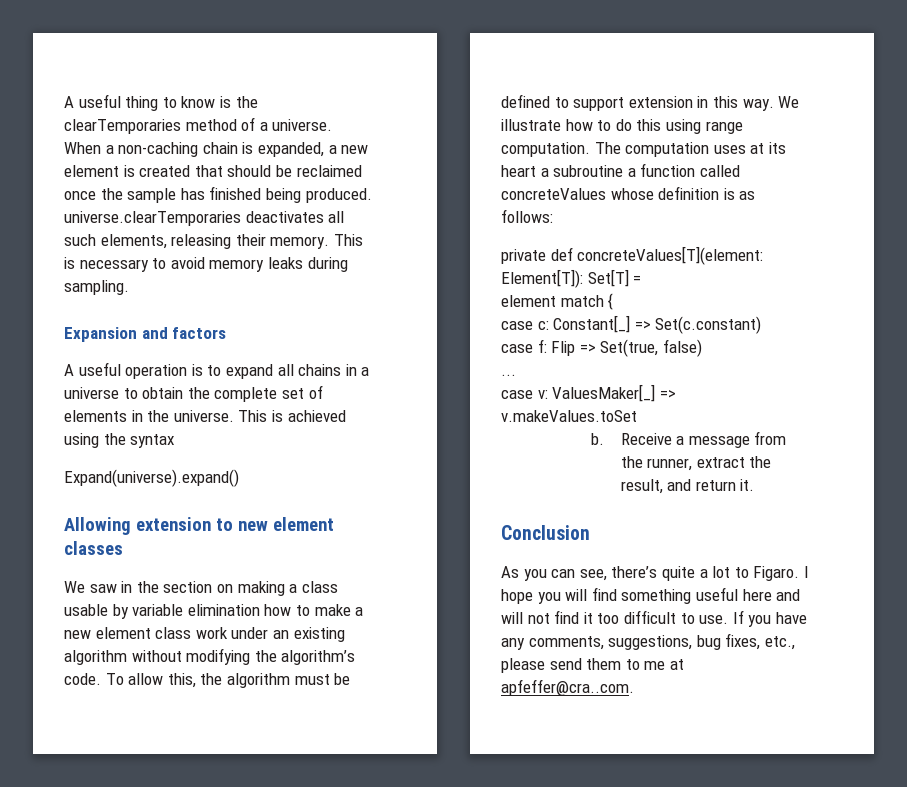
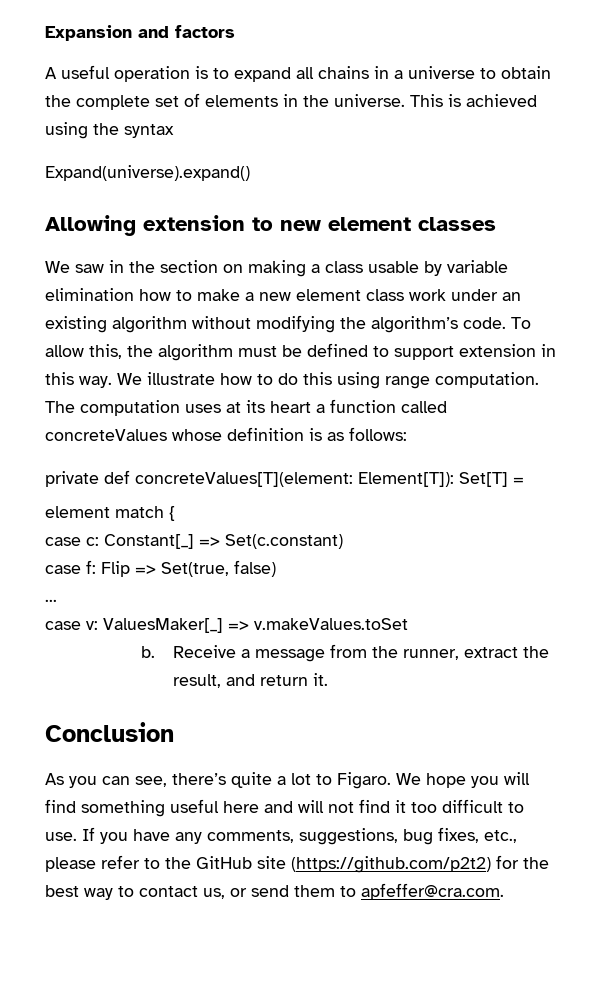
- A useful thing to know is the clearTemporaries method of a universe. When a non-caching chain is expanded, a new element is created that should be reclaimed once the sample has finished being produced. universe.clearTemporaries deactivates all such elements, releasing their memory. This is necessary to avoid memory leaks during sampling.
- The computation uses at its heart a subroutine a function called concreteValues whose definition is as follows:
+ The computation uses at its heart a function called concreteValues whose definition is as follows:
- I hope you will find something useful here and will not find it too difficult to use.
+ We hope you will find something useful here and will not find it too difficult to use.
- If you have any comments, suggestions, bug fixes, etc., please send them to me at apfeffer@cra..com.
+ If you have any comments, suggestions, bug fixes, etc., please refer to the GitHub site (https://github.com/p2t2) for the best way to contact us, or send them to apfeffer@cra.com.

